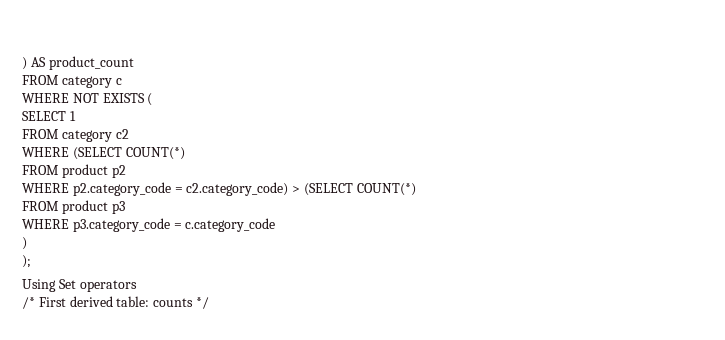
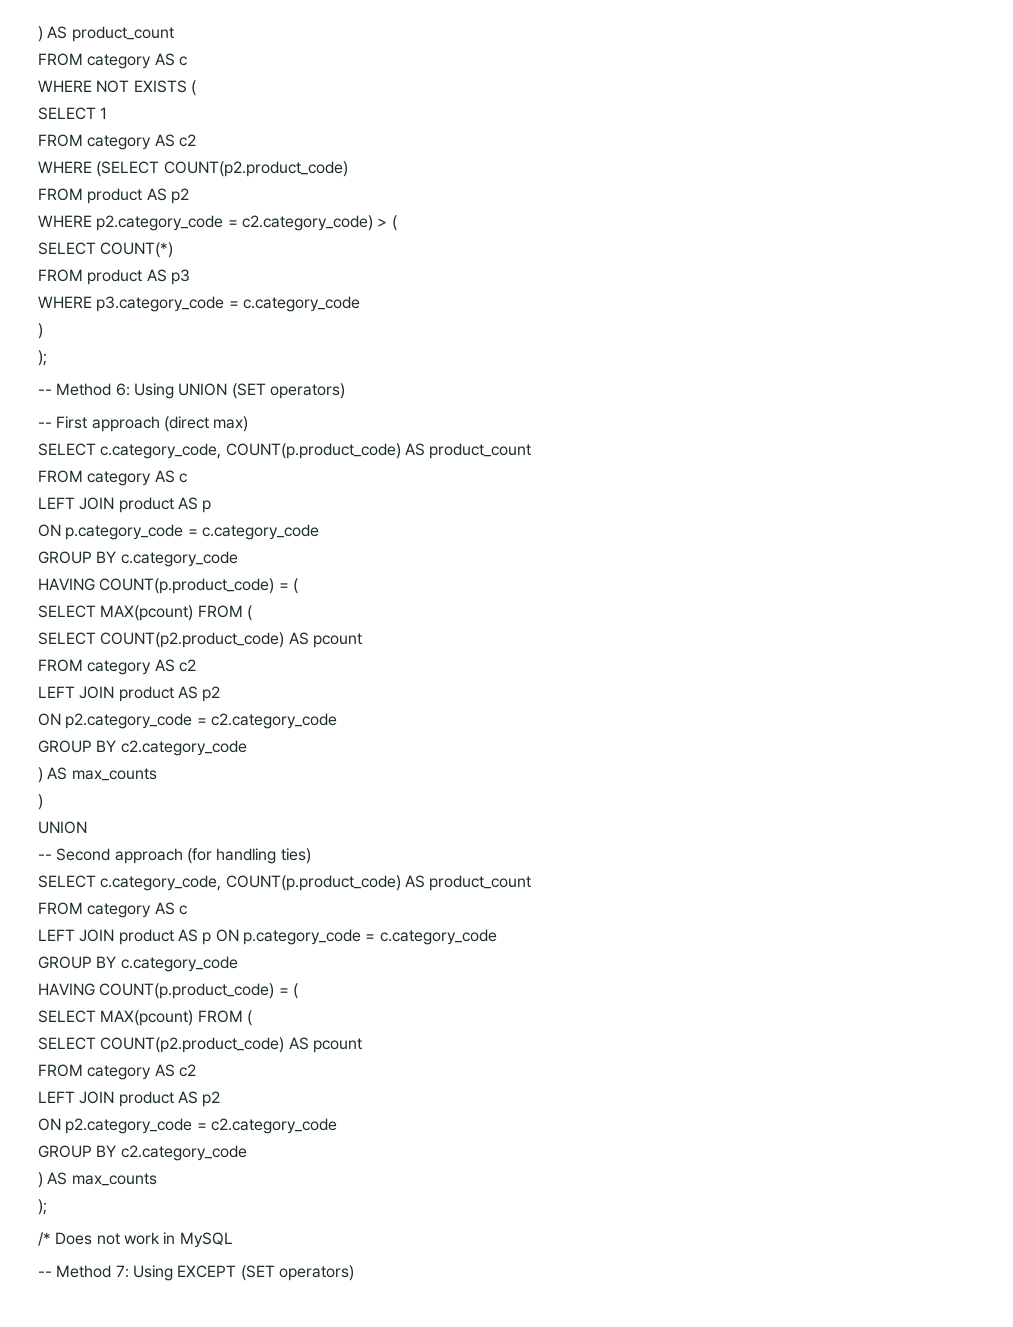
  ) AS product_count
- FROM category c
+ FROM category AS c
  SELECT 1
- FROM category c2
+ FROM category AS c2
- WHERE (SELECT COUNT(*)
- FROM product p2
+ WHERE (SELECT COUNT(p2.product_code)
+ FROM product AS p2
- WHERE p2.category_code = c2.category_code) > (SELECT COUNT(*)
- FROM product p3
+ WHERE p2.category_code = c2.category_code) > (
+ SELECT COUNT(*)
+ FROM product AS p3
- Using Set operators
- /* First derived table: counts */
+ -- Method 6: Using UNION (SET operators)
+ -- First approach (direct max)
+ SELECT c.category_code, COUNT(p.product_code) AS product_count
+ FROM category AS c
+ LEFT JOIN product AS p
+ ON p.category_code = c.category_code
+ GROUP BY c.category_code
+ HAVING COUNT(p.product_code) = (
+ SELECT MAX(pcount) FROM (
+ SELECT COUNT(p2.product_code) AS pcount
+ FROM category AS c2
+ LEFT JOIN product AS p2
+ ON p2.category_code = c2.category_code
+ GROUP BY c2.category_code
+ ) AS max_counts
+ )
+ UNION
+ -- Second approach (for handling ties)
+ SELECT c.category_code, COUNT(p.product_code) AS product_count
+ FROM category AS c
+ LEFT JOIN product AS p ON p.category_code = c.category_code
+ GROUP BY c.category_code
+ HAVING COUNT(p.product_code) = (
+ SELECT MAX(pcount) FROM (
+ SELECT COUNT(p2.product_code) AS pcount
+ FROM category AS c2
+ LEFT JOIN product AS p2
+ ON p2.category_code = c2.category_code
+ GROUP BY c2.category_code
+ ) AS max_counts
+ );
+ /* Does not work in MySQL
+ -- Method 7: Using EXCEPT (SET operators)

